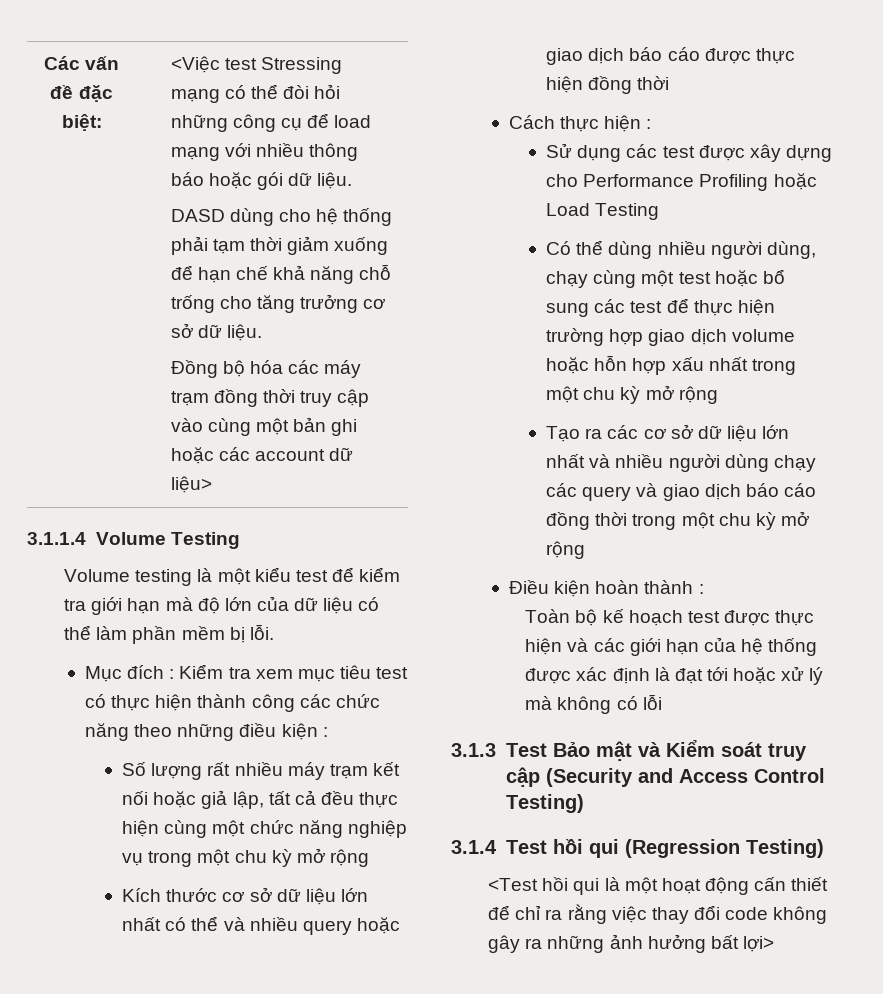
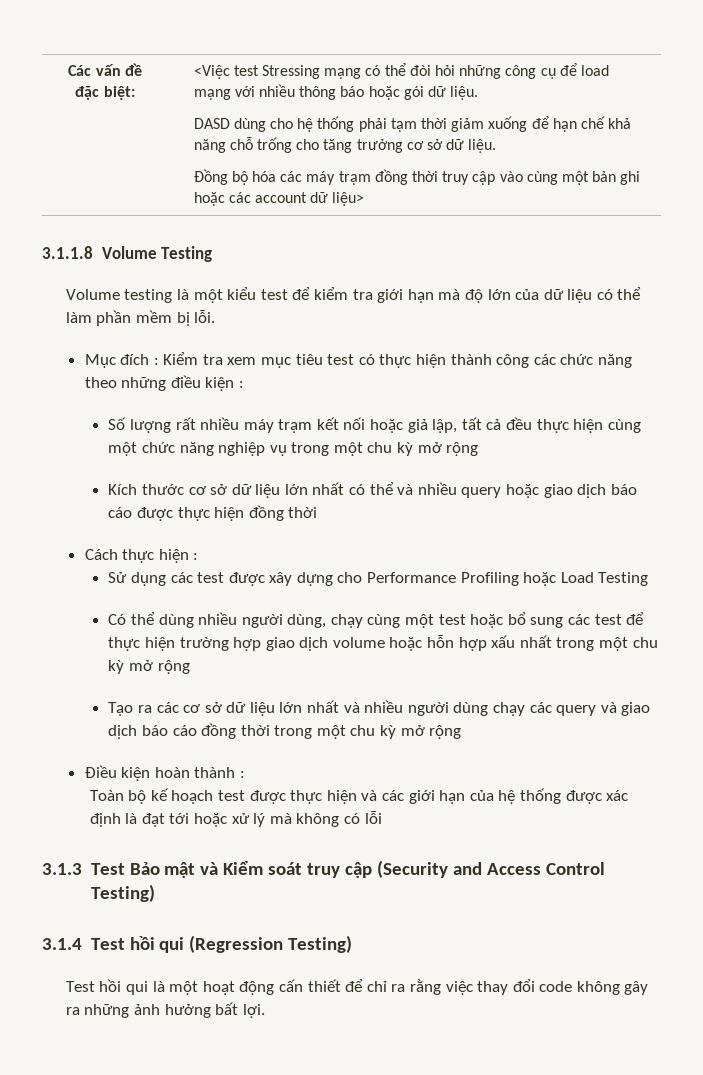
- 3.1.1.4 Volume Testing
+ 3.1.1.8 Volume Testing
- <Test hồi qui là một hoạt động cấn thiết để chỉ ra rằng việc thay đổi code không gây ra những ảnh hưởng bất lợi>
+ Test hồi qui là một hoạt động cấn thiết để chỉ ra rằng việc thay đổi code không gây ra những ảnh hưởng bất lợi.

